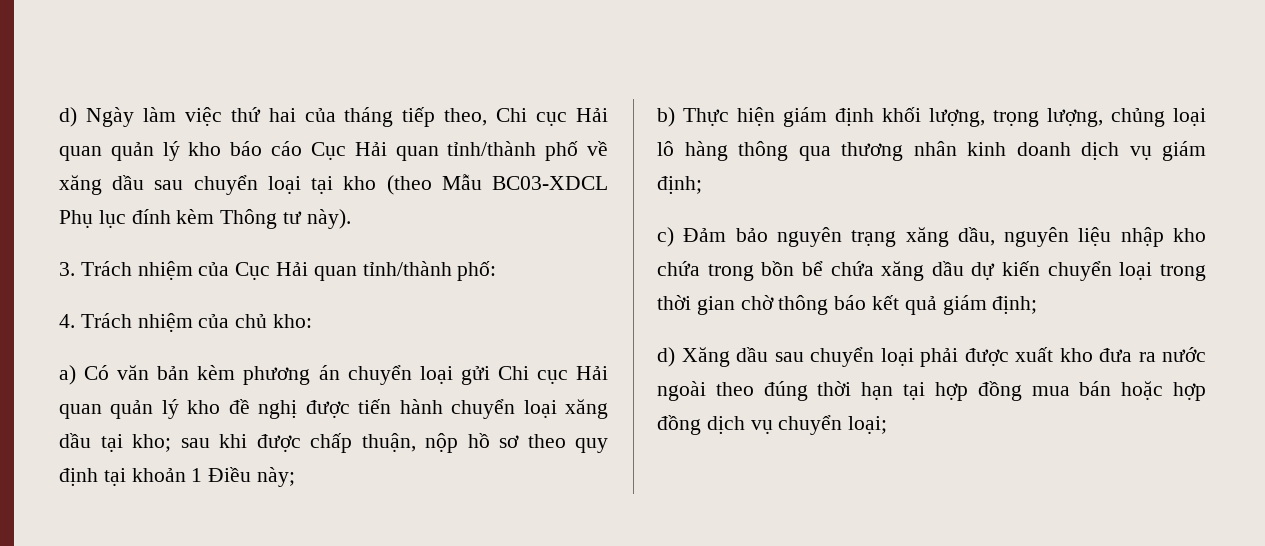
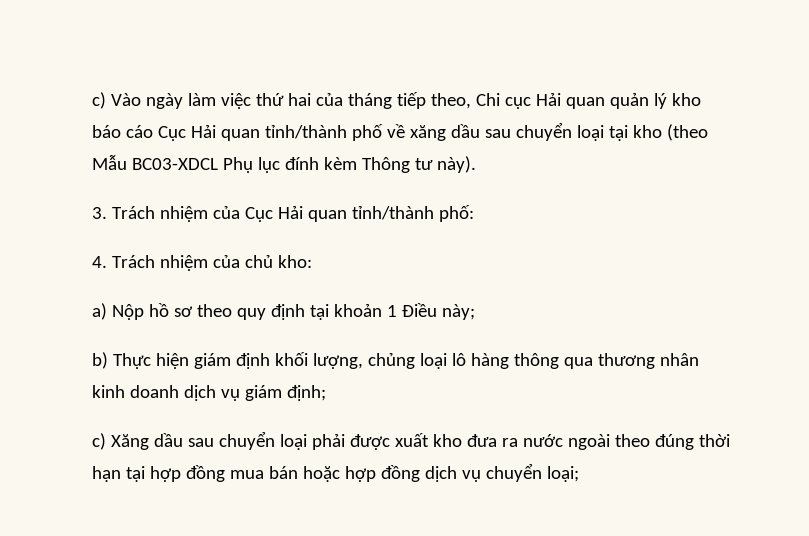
- d) Ngày làm việc thứ hai của tháng tiếp theo, Chi cục Hải quan quản lý kho báo cáo Cục Hải quan tỉnh/thành phố về xăng dầu sau chuyển loại tại kho (theo Mẫu BC03-XDCL Phụ lục đính kèm Thông tư này).
+ c) Vào ngày làm việc thứ hai của tháng tiếp theo, Chi cục Hải quan quản lý kho báo cáo Cục Hải quan tỉnh/thành phố về xăng dầu sau chuyển loại tại kho (theo Mẫu BC03-XDCL Phụ lục đính kèm Thông tư này).
- a) Có văn bản kèm phương án chuyển loại gửi Chi cục Hải quan quản lý kho đề nghị được tiến hành chuyển loại xăng dầu tại kho; sau khi được chấp thuận, nộp hồ sơ theo quy định tại khoản 1 Điều này;
+ a) Nộp hồ sơ theo quy định tại khoản 1 Điều này;
- b) Thực hiện giám định khối lượng, trọng lượng, chủng loại lô hàng thông qua thương nhân kinh doanh dịch vụ giám định;
+ b) Thực hiện giám định khối lượng, chủng loại lô hàng thông qua thương nhân kinh doanh dịch vụ giám định;
- c) Đảm bảo nguyên trạng xăng dầu, nguyên liệu nhập kho chứa trong bồn bể chứa xăng dầu dự kiến chuyển loại trong thời gian chờ thông báo kết quả giám định;
- d) Xăng dầu sau chuyển loại phải được xuất kho đưa ra nước ngoài theo đúng thời hạn tại hợp đồng mua bán hoặc hợp đồng dịch vụ chuyển loại;
+ c) Xăng dầu sau chuyển loại phải được xuất kho đưa ra nước ngoài theo đúng thời hạn tại hợp đồng mua bán hoặc hợp đồng dịch vụ chuyển loại;

